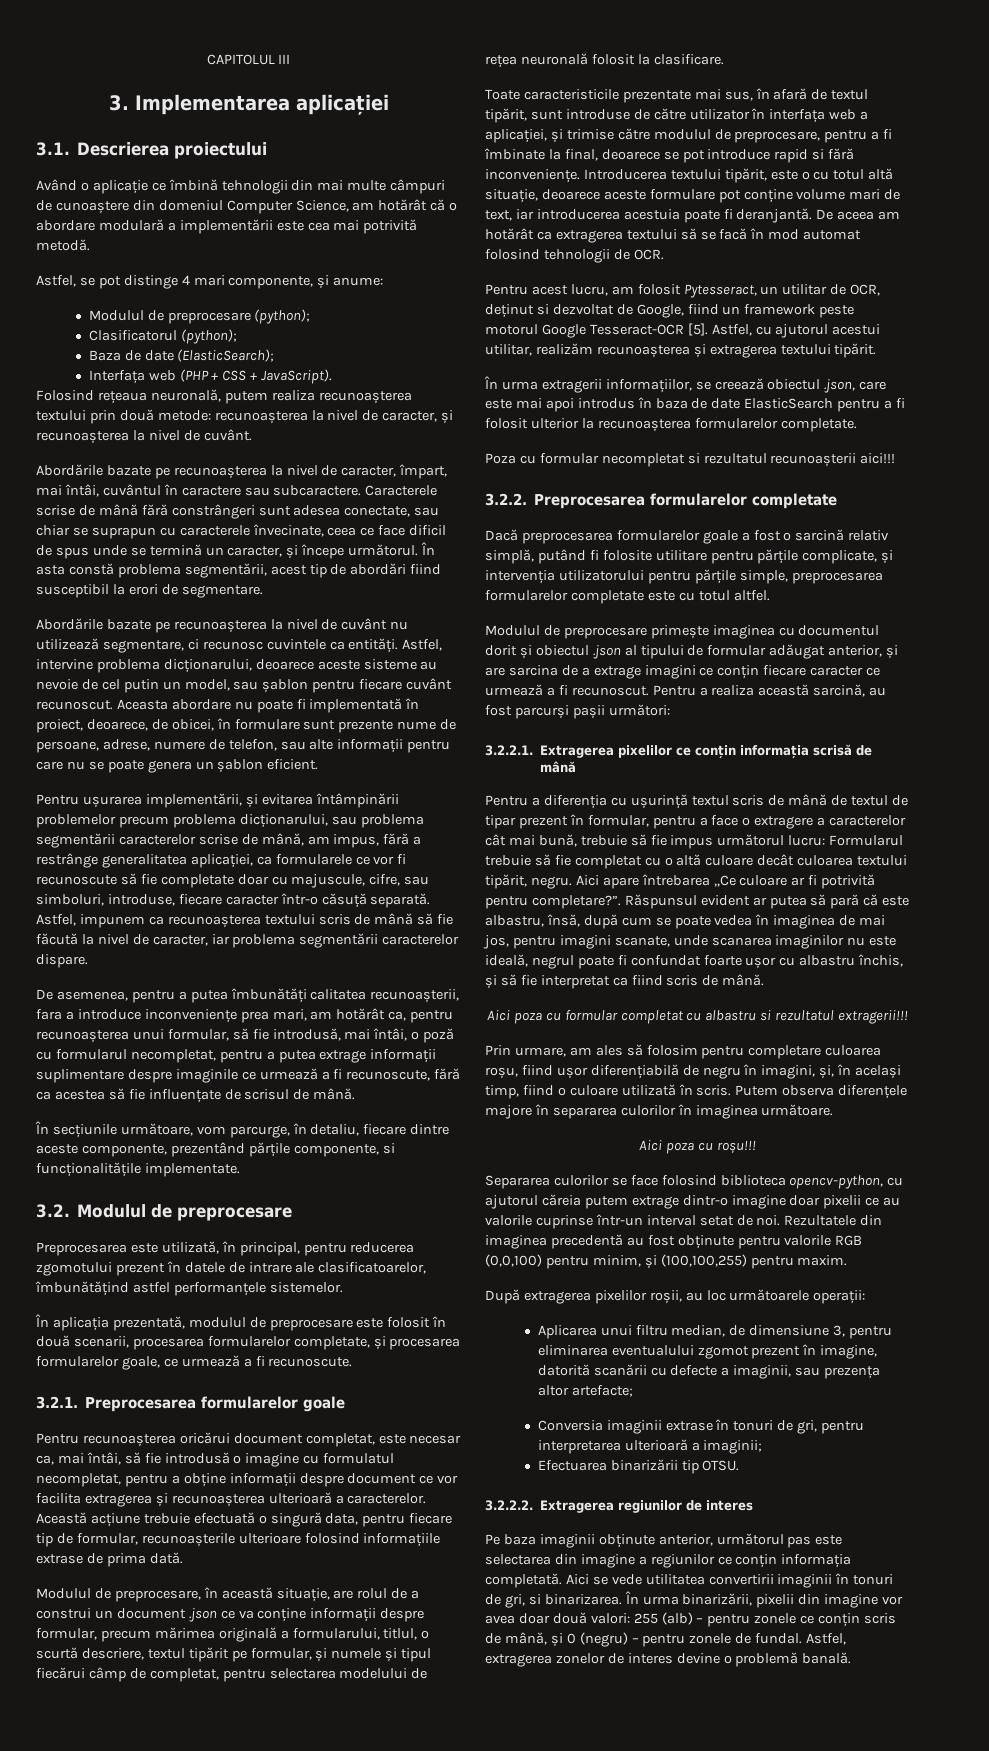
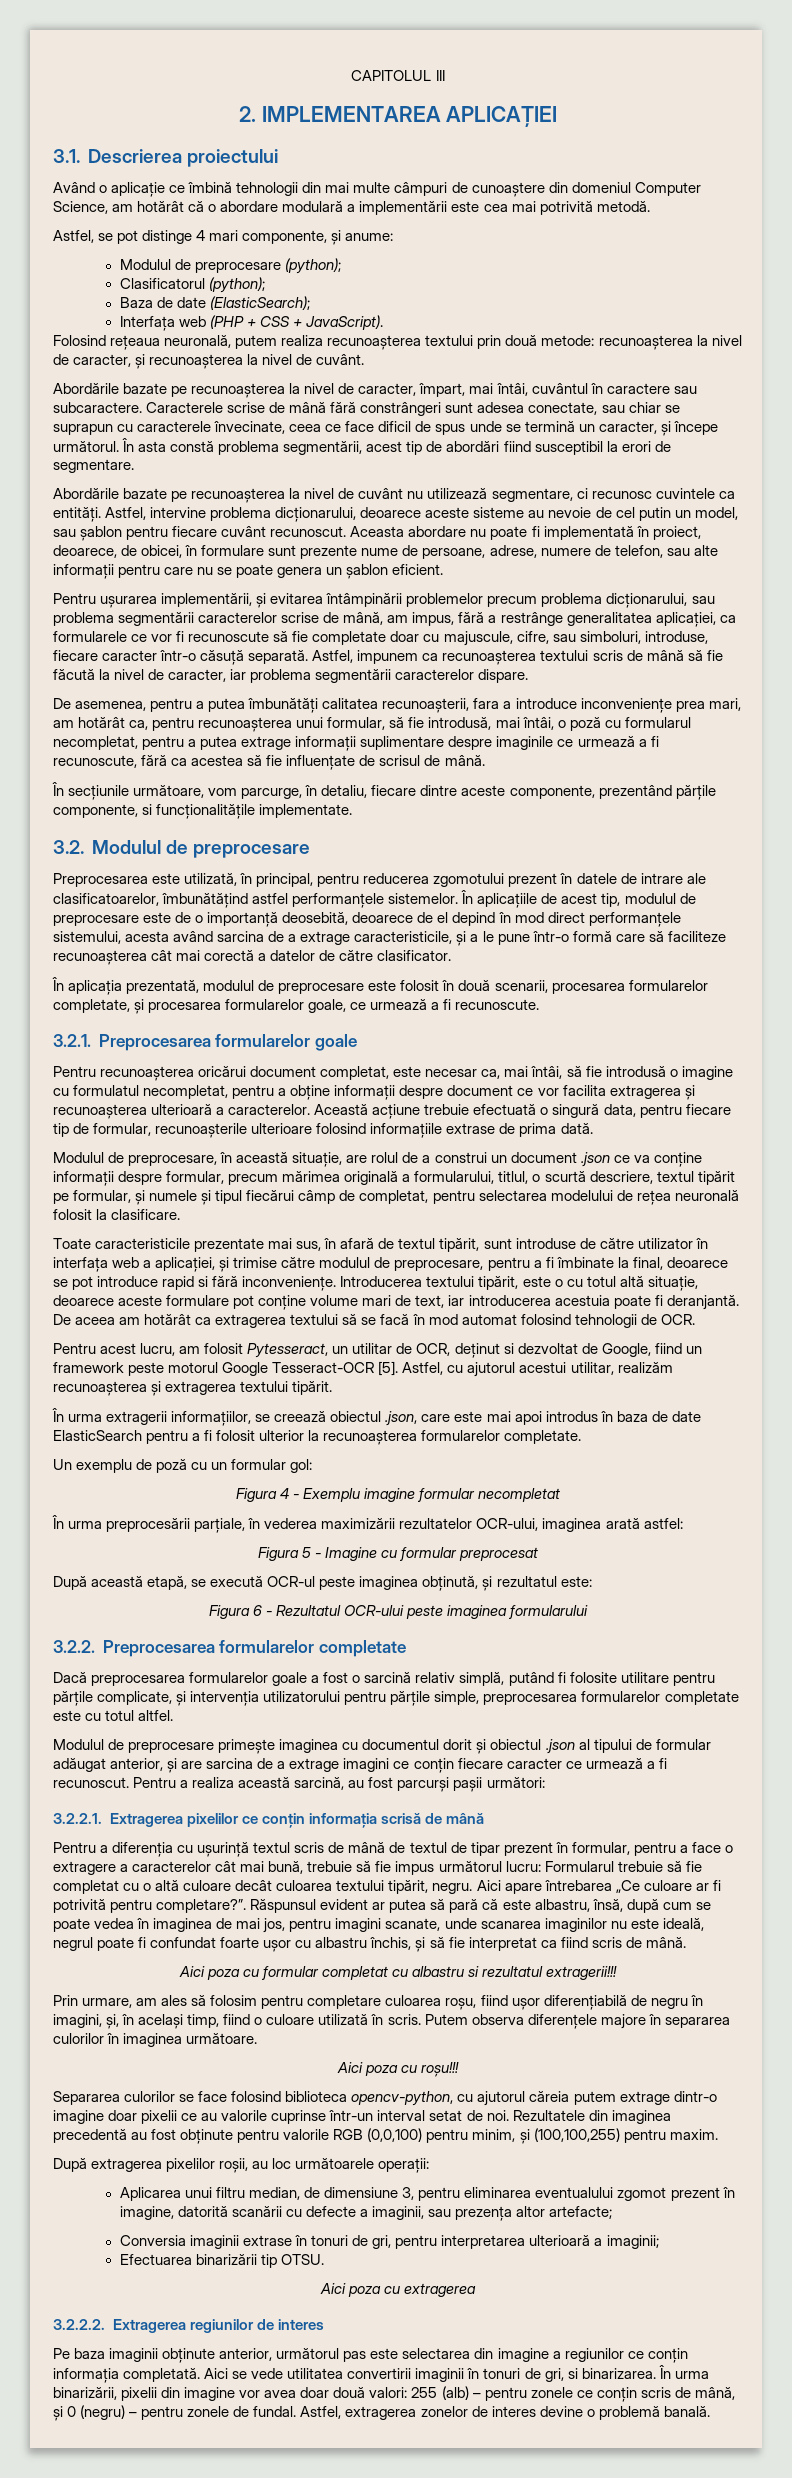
- 3. Implementarea aplicației
+ 2. IMPLEMENTAREA APLICAȚIEI
+ În aplicațiile de acest tip, modulul de preprocesare este de o importanță deosebită, deoarece de el depind în mod direct performanțele sistemului, acesta având sarcina de a extrage caracteristicile, și a le pune într-o formă care să faciliteze recunoașterea cât mai corectă a datelor de către clasificator.
- Poza cu formular necompletat si rezultatul recunoașterii aici!!!
+ Un exemplu de poză cu un formular gol:
+ Figura 4 - Exemplu imagine formular necompletat
+ În urma preprocesării parțiale, în vederea maximizării rezultatelor OCR-ului, imaginea arată astfel:
+ Figura 5 - Imagine cu formular preprocesat
+ După această etapă, se execută OCR-ul peste imaginea obținută, și rezultatul este:
+ Figura 6 - Rezultatul OCR-ului peste imaginea formularului
+ Aici poza cu extragerea

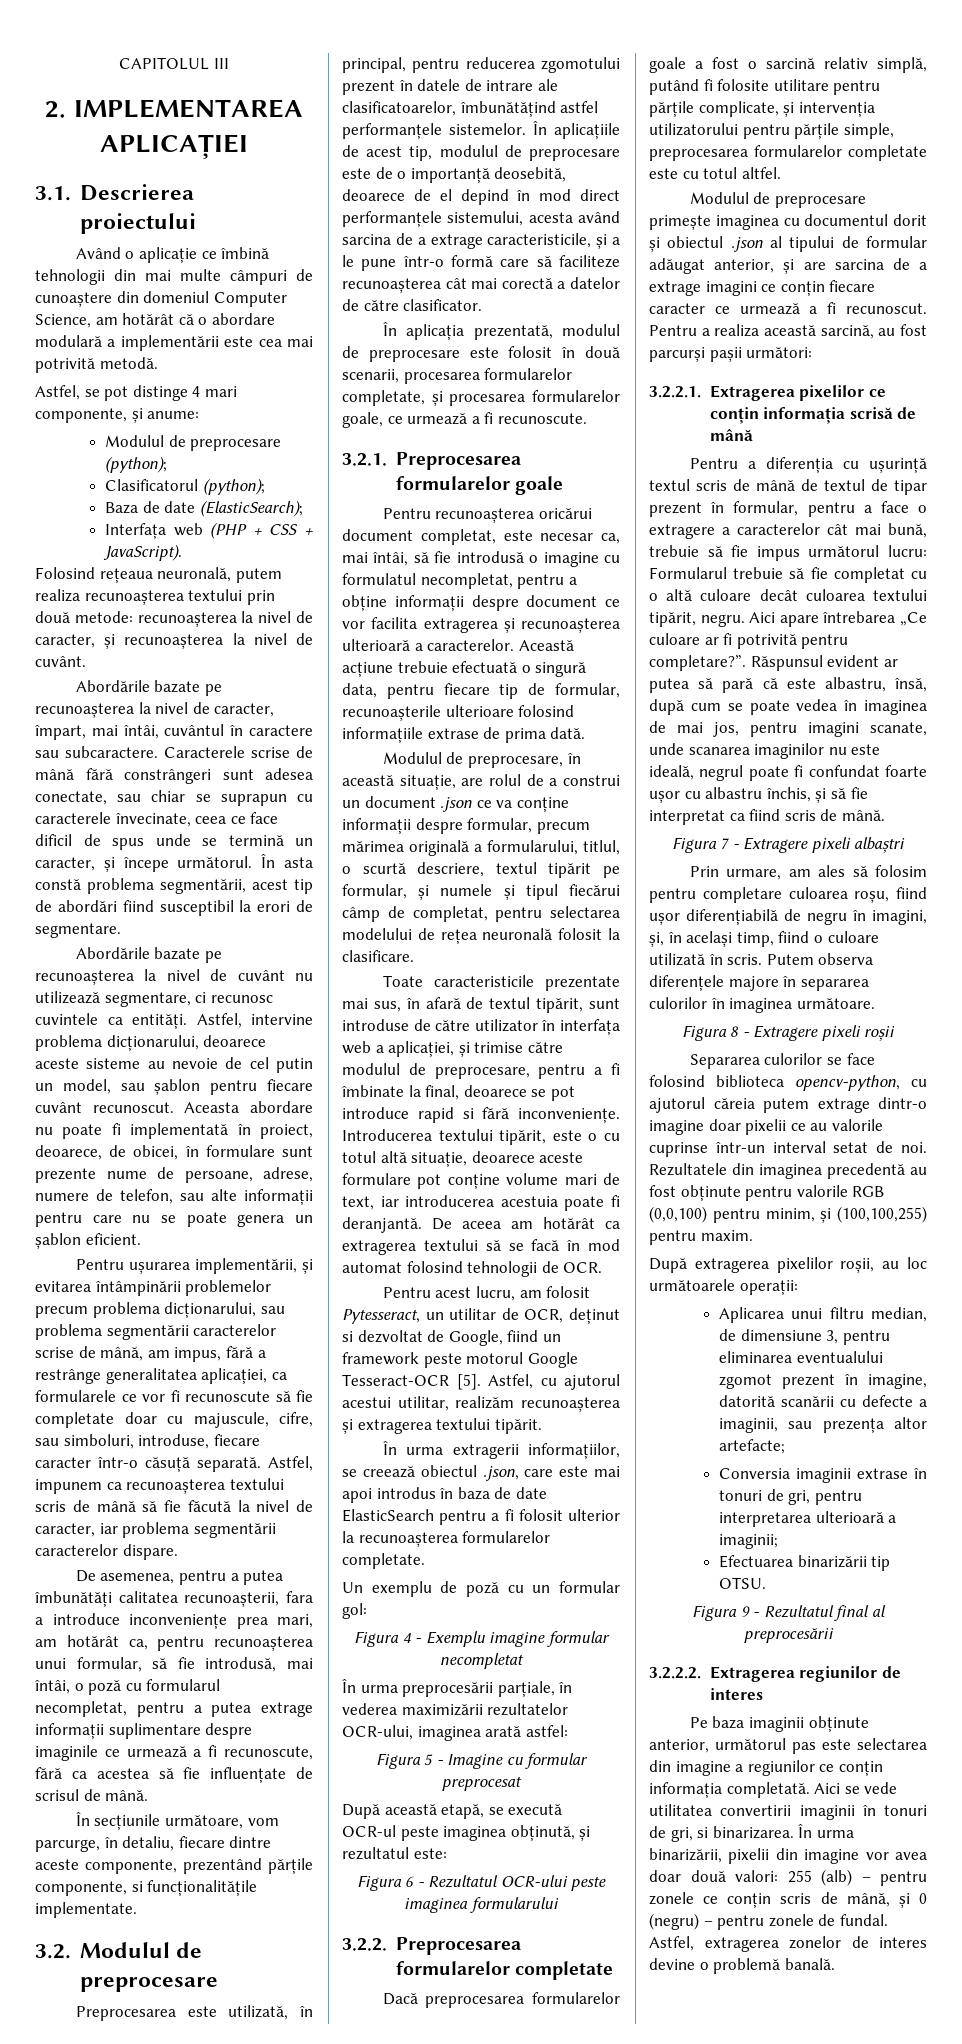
- Aici poza cu formular completat cu albastru si rezultatul extragerii!!!
+ Figura 7 - Extragere pixeli albaștri
- Aici poza cu roșu!!!
+ Figura 8 - Extragere pixeli roșii
- Aici poza cu extragerea
+ Figura 9 - Rezultatul final al preprocesării

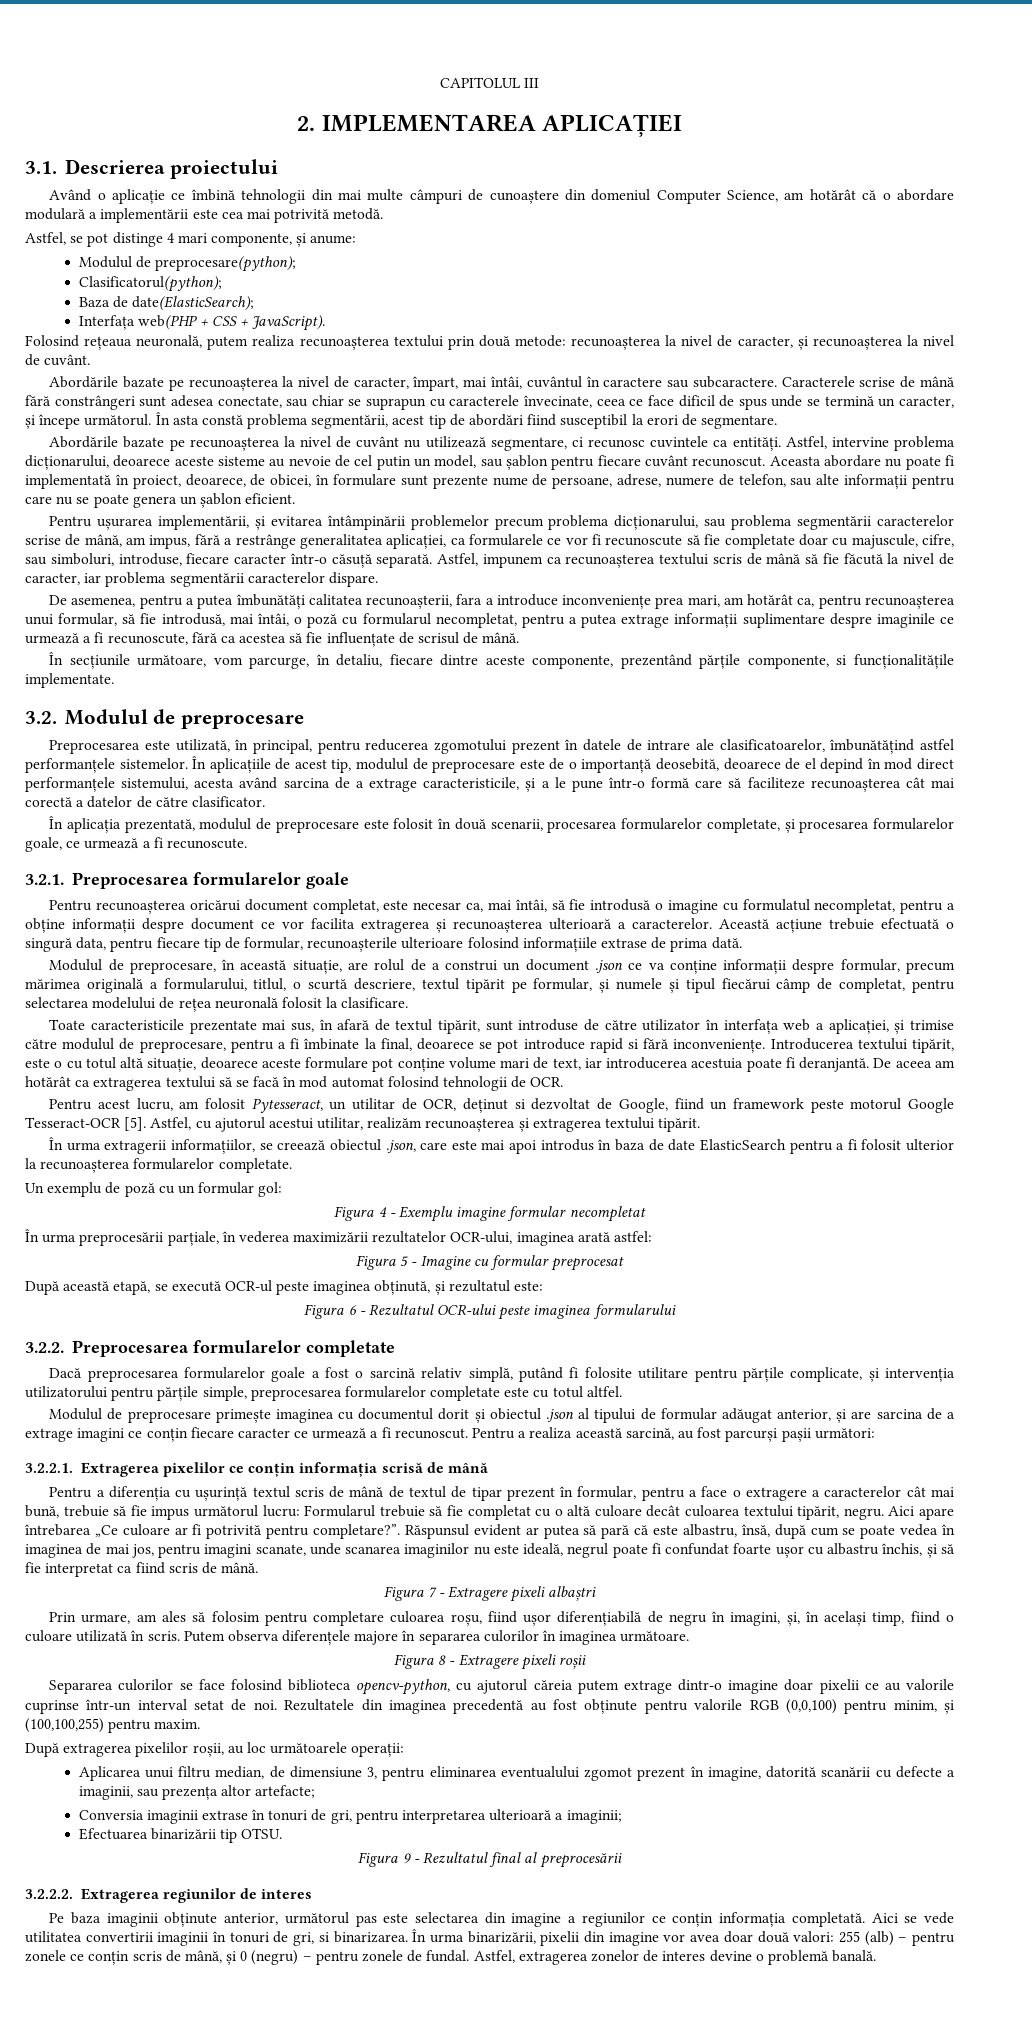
- Modulul de preprocesare (python);
- Clasificatorul (python);
+ Modulul de preprocesare(python);
+ Clasificatorul(python);
- Baza de date (ElasticSearch);
+ Baza de date(ElasticSearch);
- Interfața web (PHP + CSS + JavaScript).
+ Interfața web(PHP + CSS + JavaScript).

